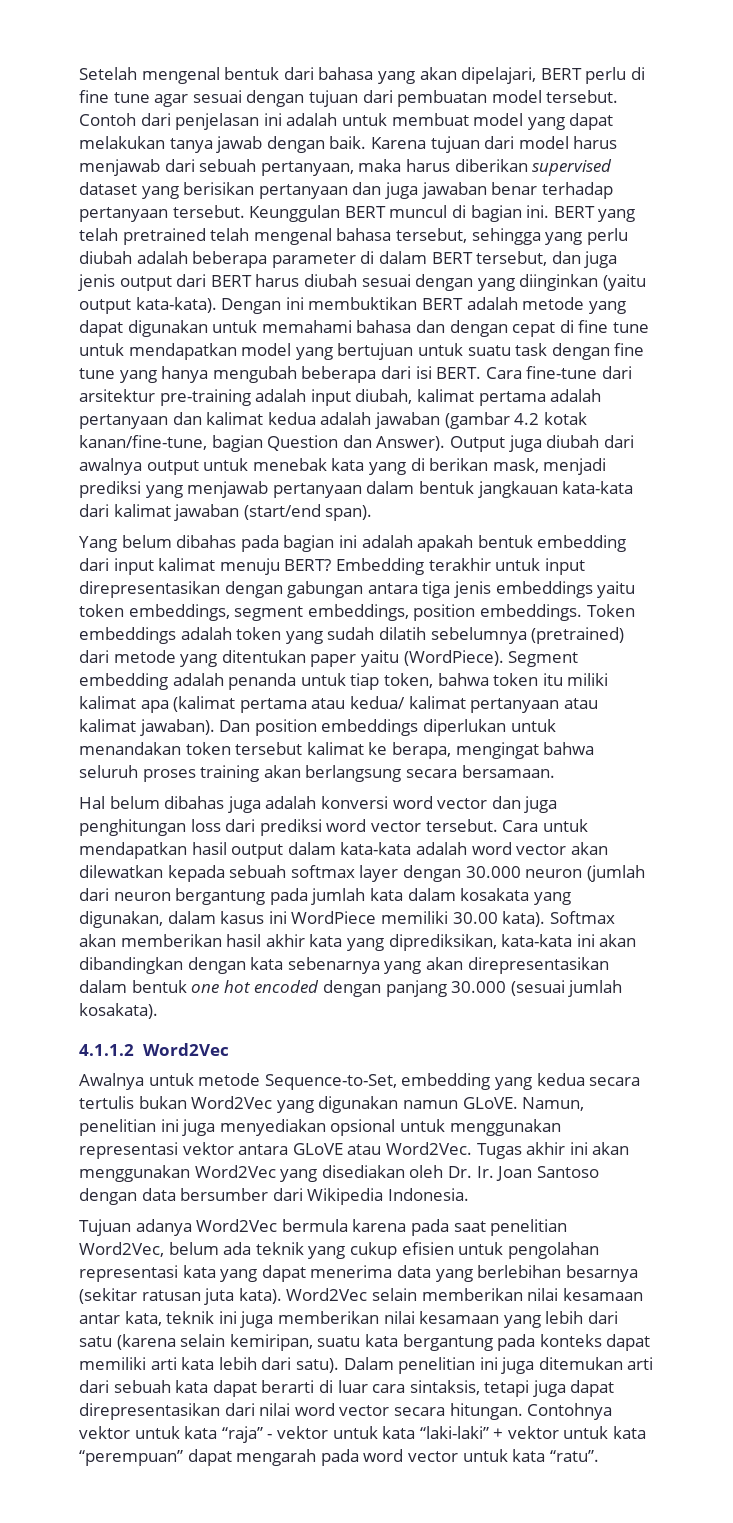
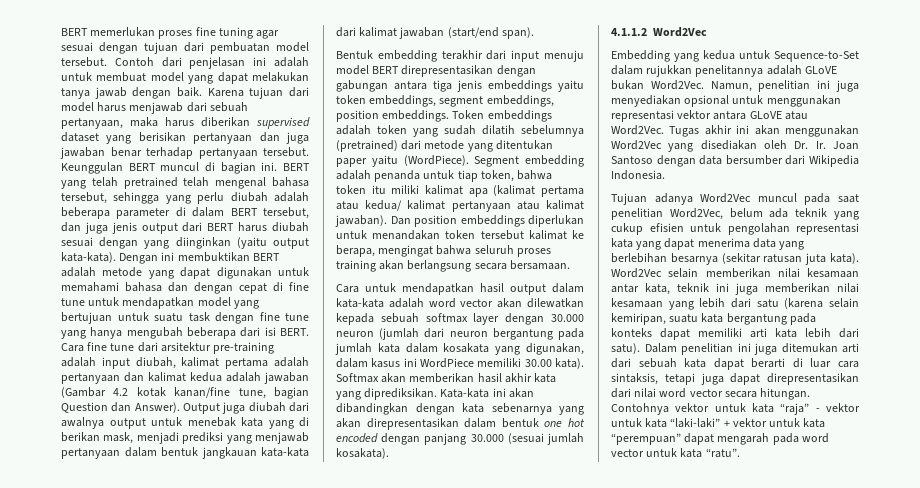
- Setelah mengenal bentuk dari bahasa yang akan dipelajari, BERT perlu di fine tune agar sesuai dengan tujuan dari pembuatan model tersebut.
+ BERT memerlukan proses fine tuning agar sesuai dengan tujuan dari pembuatan model tersebut.
- Cara fine-tune dari arsitektur pre-training adalah input diubah, kalimat pertama adalah pertanyaan dan kalimat kedua adalah jawaban (gambar 4.2 kotak kanan/fine-tune, bagian Question dan Answer).
+ Cara fine tune dari arsitektur pre-training adalah input diubah, kalimat pertama adalah pertanyaan dan kalimat kedua adalah jawaban (Gambar 4.2 kotak kanan/fine tune, bagian Question dan Answer).
- Yang belum dibahas pada bagian ini adalah apakah bentuk embedding dari input kalimat menuju BERT? Embedding terakhir untuk input direpresentasikan dengan gabungan antara tiga jenis embeddings yaitu token embeddings, segment embeddings, position embeddings.
+ Bentuk embedding terakhir dari input menuju model BERT direpresentasikan dengan gabungan antara tiga jenis embeddings yaitu token embeddings, segment embeddings, position embeddings.
- Hal belum dibahas juga adalah konversi word vector dan juga penghitungan loss dari prediksi word vector tersebut.
- Softmax akan memberikan hasil akhir kata yang diprediksikan, kata-kata ini akan dibandingkan dengan kata sebenarnya yang akan direpresentasikan dalam bentuk one hot encoded dengan panjang 30.000 (sesuai jumlah kosakata).
+ Softmax akan memberikan hasil akhir kata yang diprediksikan. Kata-kata ini akan dibandingkan dengan kata sebenarnya yang akan direpresentasikan dalam bentuk one hot encoded dengan panjang 30.000 (sesuai jumlah kosakata).
- Awalnya untuk metode Sequence-to-Set, embedding yang kedua secara tertulis bukan Word2Vec yang digunakan namun GLoVE.
+ Embedding yang kedua untuk Sequence-to-Set dalam rujukkan penelitannya adalah GLoVE bukan Word2Vec.
- Tujuan adanya Word2Vec bermula karena pada saat penelitian Word2Vec, belum ada teknik yang cukup efisien untuk pengolahan representasi kata yang dapat menerima data yang berlebihan besarnya (sekitar ratusan juta kata).
+ Tujuan adanya Word2Vec muncul pada saat penelitian Word2Vec, belum ada teknik yang cukup efisien untuk pengolahan representasi kata yang dapat menerima data yang berlebihan besarnya (sekitar ratusan juta kata).

